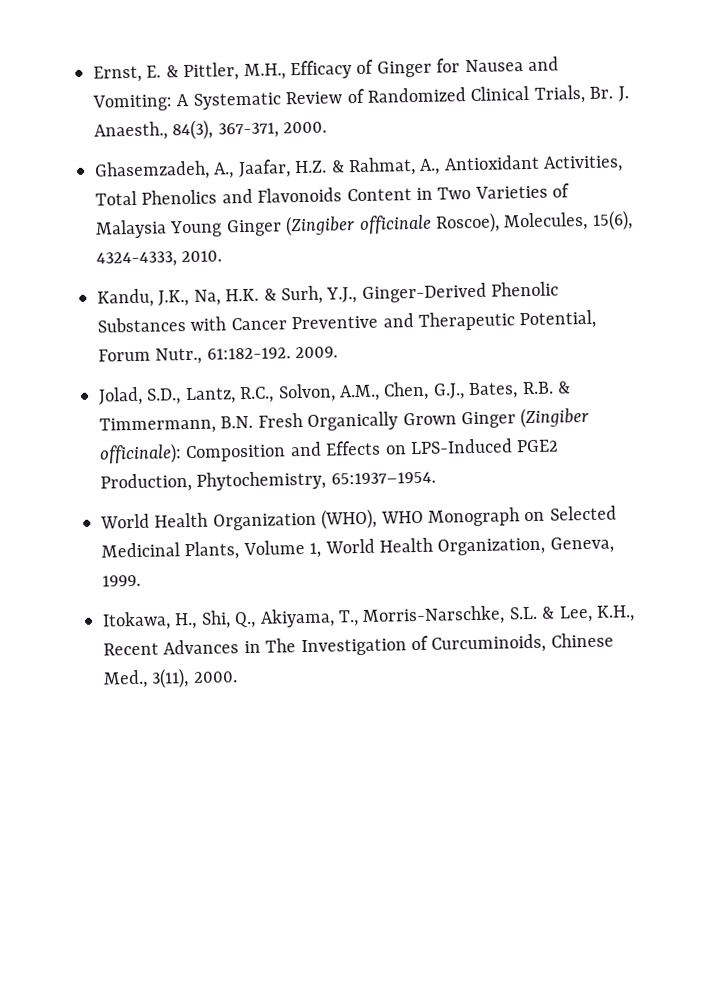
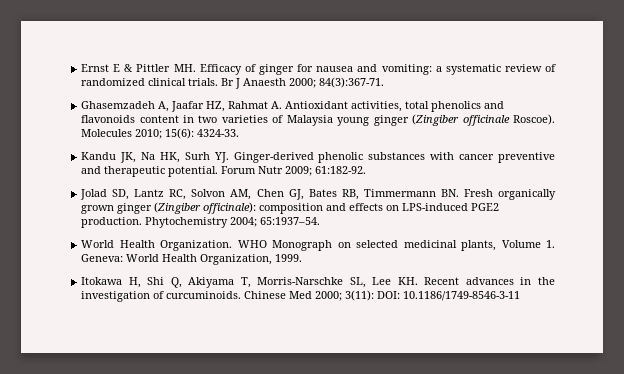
- Ernst, E. & Pittler, M.H., Efficacy of Ginger for Nausea and Vomiting: A Systematic Review of Randomized Clinical Trials, Br. J. Anaesth., 84(3), 367-371, 2000.
- Ghasemzadeh, A., Jaafar, H.Z. & Rahmat, A., Antioxidant Activities, Total Phenolics and Flavonoids Content in Two Varieties of Malaysia Young Ginger (Zingiber officinale Roscoe), Molecules, 15(6), 4324-4333, 2010.
- Kandu, J.K., Na, H.K. & Surh, Y.J., Ginger-Derived Phenolic Substances with Cancer Preventive and Therapeutic Potential, Forum Nutr., 61:182-192. 2009.
- Jolad, S.D., Lantz, R.C., Solvon, A.M., Chen, G.J., Bates, R.B. & Timmermann, B.N. Fresh Organically Grown Ginger (Zingiber officinale): Composition and Effects on LPS-Induced PGE2 Production, Phytochemistry, 65:1937–1954.
- World Health Organization (WHO), WHO Monograph on Selected Medicinal Plants, Volume 1, World Health Organization, Geneva, 1999.
+ Ernst E & Pittler MH. Efficacy of ginger for nausea and vomiting: a systematic review of randomized clinical trials. Br J Anaesth 2000; 84(3):367-71.
+ Ghasemzadeh A, Jaafar HZ, Rahmat A. Antioxidant activities, total phenolics and flavonoids content in two varieties of Malaysia young ginger (Zingiber officinale Roscoe). Molecules 2010; 15(6): 4324-33.
+ Kandu JK, Na HK, Surh YJ. Ginger-derived phenolic substances with cancer preventive and therapeutic potential. Forum Nutr 2009; 61:182-92.
+ Jolad SD, Lantz RC, Solvon AM, Chen GJ, Bates RB, Timmermann BN. Fresh organically grown ginger (Zingiber officinale): composition and effects on LPS-induced PGE2 production. Phytochemistry 2004; 65:1937–54.
+ World Health Organization. WHO Monograph on selected medicinal plants, Volume 1. Geneva: World Health Organization, 1999.
- Itokawa, H., Shi, Q., Akiyama, T., Morris-Narschke, S.L. & Lee, K.H., Recent Advances in The Investigation of Curcuminoids, Chinese Med., 3(11), 2000.
+ Itokawa H, Shi Q, Akiyama T, Morris-Narschke SL, Lee KH. Recent advances in the investigation of curcuminoids. Chinese Med 2000; 3(11): DOI: 10.1186/1749-8546-3-11

